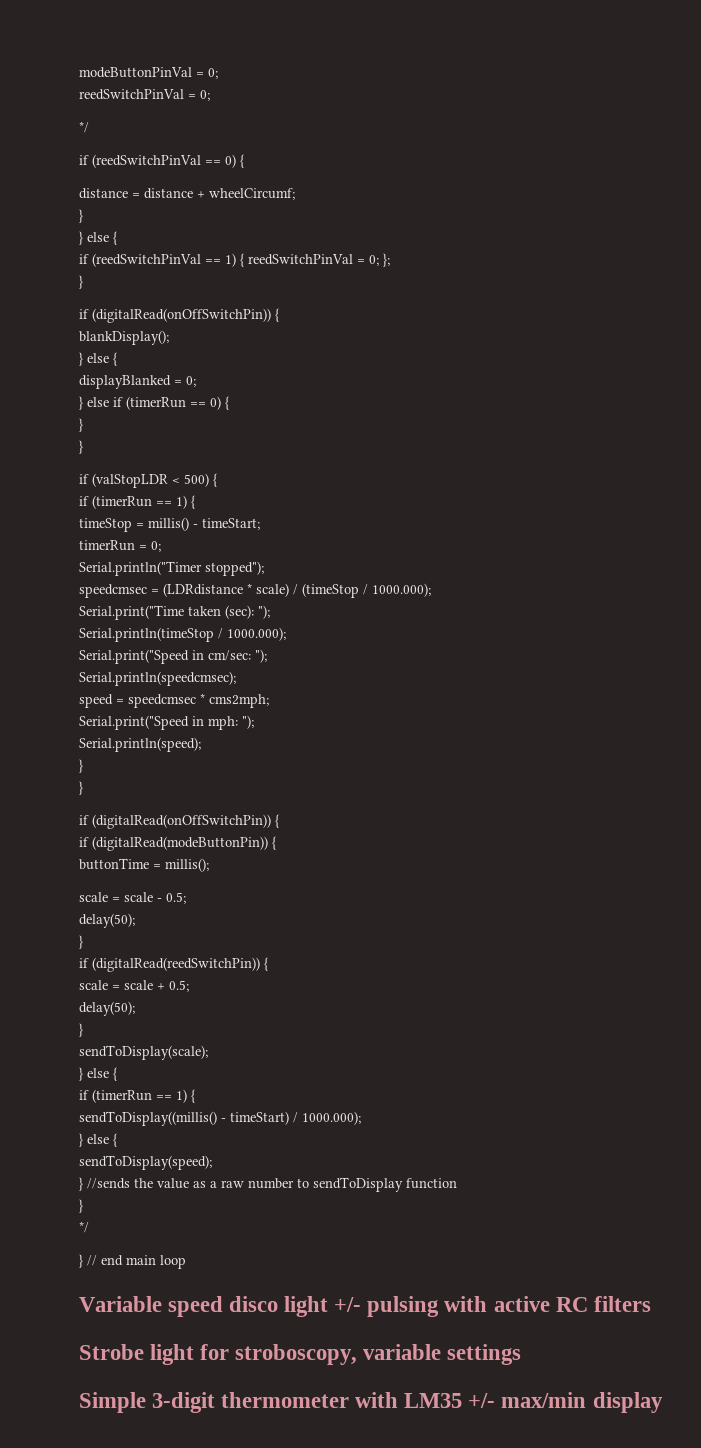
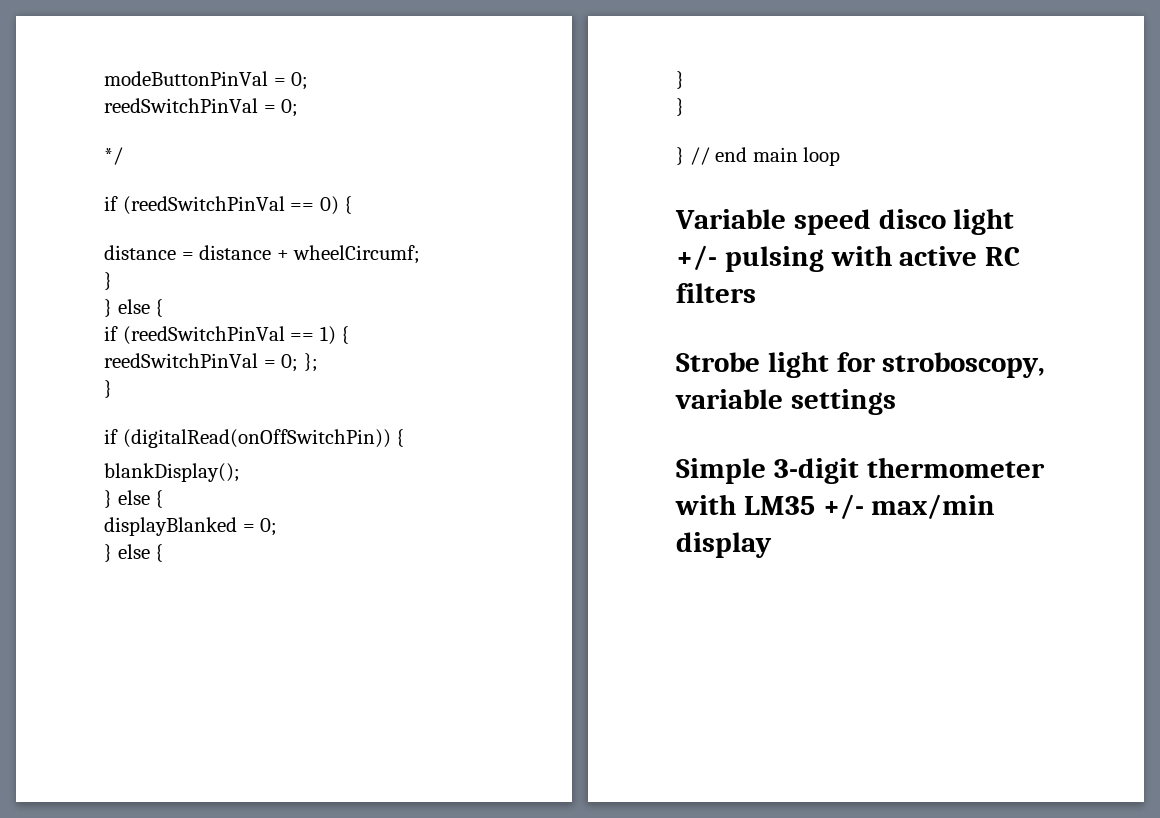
  displayBlanked = 0;
- } else if (timerRun == 0) {
+ } else {
- if (valStopLDR < 500) {
- if (timerRun == 1) {
- timeStop = millis() - timeStart;
- timerRun = 0;
- Serial.println("Timer stopped");
- speedcmsec = (LDRdistance * scale) / (timeStop / 1000.000);
- Serial.print("Time taken (sec): ");
- Serial.println(timeStop / 1000.000);
- Serial.print("Speed in cm/sec: ");
- Serial.println(speedcmsec);
- speed = speedcmsec * cms2mph;
- Serial.print("Speed in mph: ");
- Serial.println(speed);
- }
- }
- if (digitalRead(onOffSwitchPin)) {
- if (digitalRead(modeButtonPin)) {
- buttonTime = millis();
- scale = scale - 0.5;
- delay(50);
- }
- if (digitalRead(reedSwitchPin)) {
- scale = scale + 0.5;
- delay(50);
- }
- sendToDisplay(scale);
- } else {
- if (timerRun == 1) {
- sendToDisplay((millis() - timeStart) / 1000.000);
- } else {
- sendToDisplay(speed);
- } //sends the value as a raw number to sendToDisplay function
- }
- */

